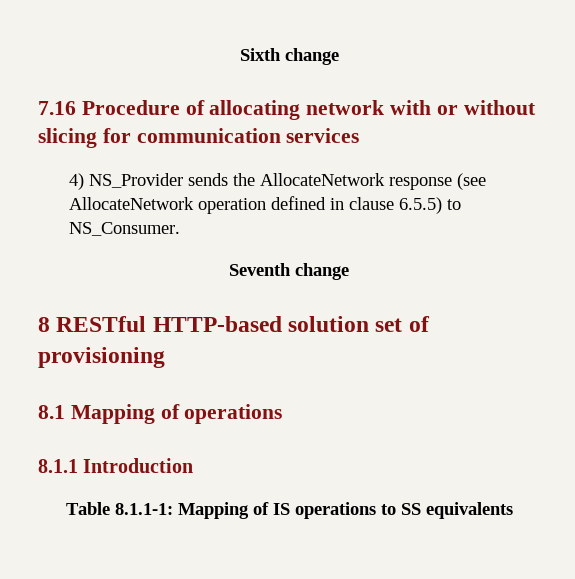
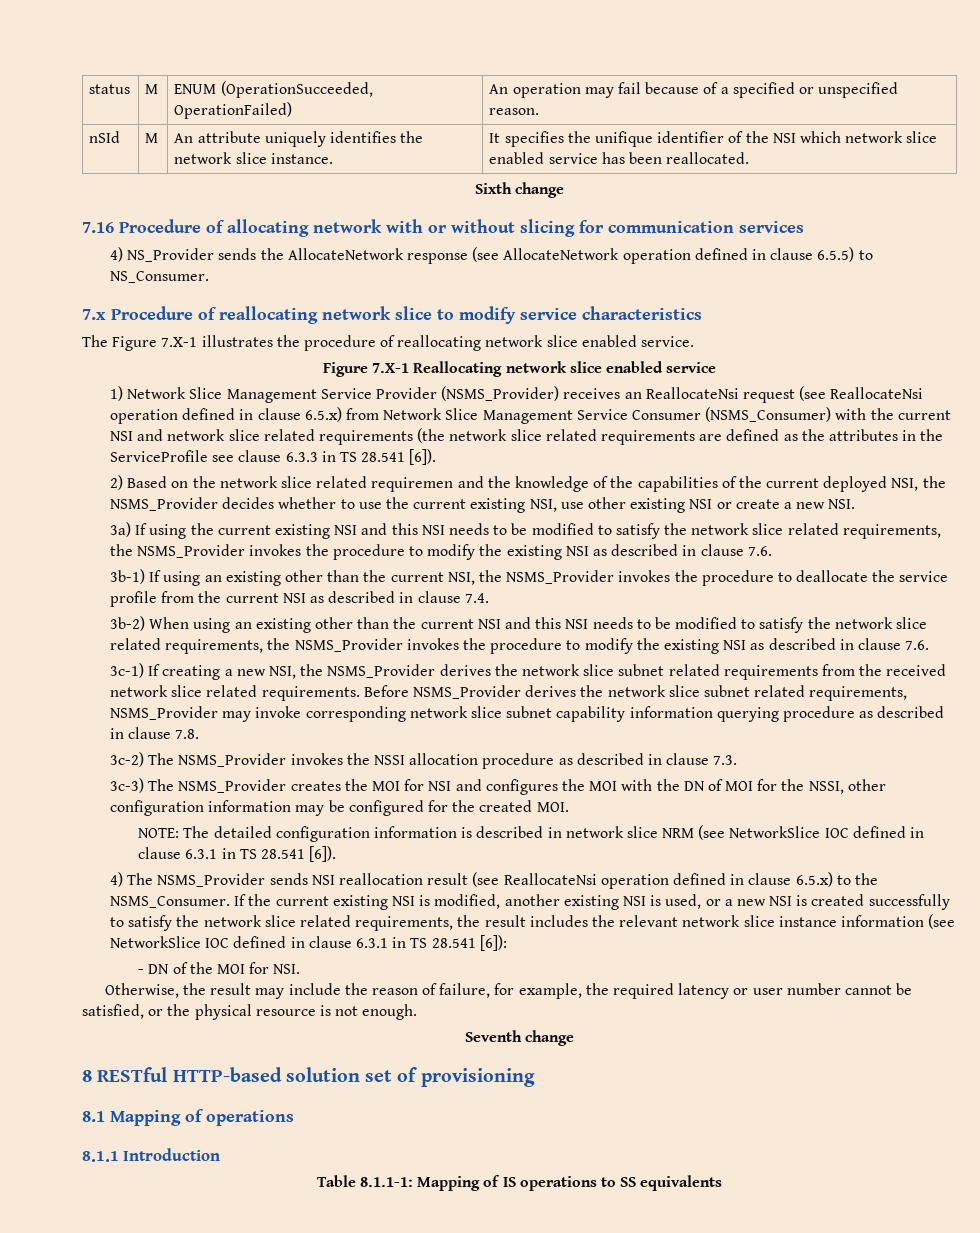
+ status | M | ENUM (OperationSucceeded, OperationFailed) | An operation may fail because of a specified or unspecified reason.
+ nSId | M | An attribute uniquely identifies the network slice instance. | It specifies the unifique identifier of the NSI which network slice enabled service has been reallocated.
+ 7.x Procedure of reallocating network slice to modify service characteristics
+ The Figure 7.X-1 illustrates the procedure of reallocating network slice enabled service.
+ Figure 7.X-1 Reallocating network slice enabled service
+ 1) Network Slice Management Service Provider (NSMS_Provider) receives an ReallocateNsi request (see ReallocateNsi operation defined in clause 6.5.x) from Network Slice Management Service Consumer (NSMS_Consumer) with the current NSI and network slice related requirements (the network slice related requirements are defined as the attributes in the ServiceProfile see clause 6.3.3 in TS 28.541 [6]).
+ 2) Based on the network slice related requiremen and the knowledge of the capabilities of the current deployed NSI, the NSMS_Provider decides whether to use the current existing NSI, use other existing NSI or create a new NSI.
+ 3a) If using the current existing NSI and this NSI needs to be modified to satisfy the network slice related requirements, the NSMS_Provider invokes the procedure to modify the existing NSI as described in clause 7.6.
+ 3b-1) If using an existing other than the current NSI, the NSMS_Provider invokes the procedure to deallocate the service profile from the current NSI as described in clause 7.4.
+ 3b-2) When using an existing other than the current NSI and this NSI needs to be modified to satisfy the network slice related requirements, the NSMS_Provider invokes the procedure to modify the existing NSI as described in clause 7.6.
+ 3c-1) If creating a new NSI, the NSMS_Provider derives the network slice subnet related requirements from the received network slice related requirements. Before NSMS_Provider derives the network slice subnet related requirements, NSMS_Provider may invoke corresponding network slice subnet capability information querying procedure as described in clause 7.8.
+ 3c-2) The NSMS_Provider invokes the NSSI allocation procedure as described in clause 7.3.
+ 3c-3) The NSMS_Provider creates the MOI for NSI and configures the MOI with the DN of MOI for the NSSI, other configuration information may be configured for the created MOI.
+ NOTE: The detailed configuration information is described in network slice NRM (see NetworkSlice IOC defined in clause 6.3.1 in TS 28.541 [6]).
+ 4) The NSMS_Provider sends NSI reallocation result (see ReallocateNsi operation defined in clause 6.5.x) to the NSMS_Consumer. If the current existing NSI is modified, another existing NSI is used, or a new NSI is created successfully to satisfy the network slice related requirements, the result includes the relevant network slice instance information (see NetworkSlice IOC defined in clause 6.3.1 in TS 28.541 [6]):
+ - DN of the MOI for NSI.
+ Otherwise, the result may include the reason of failure, for example, the required latency or user number cannot be satisfied, or the physical resource is not enough.

